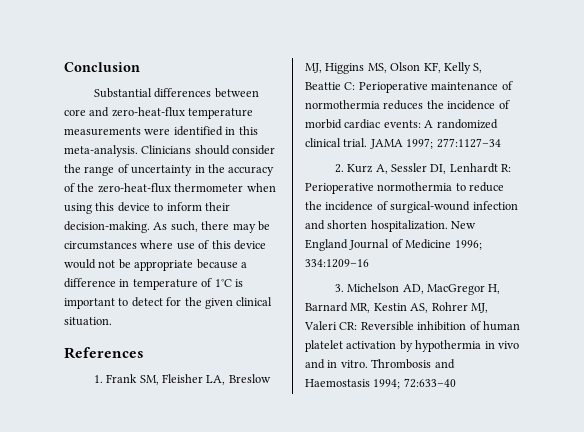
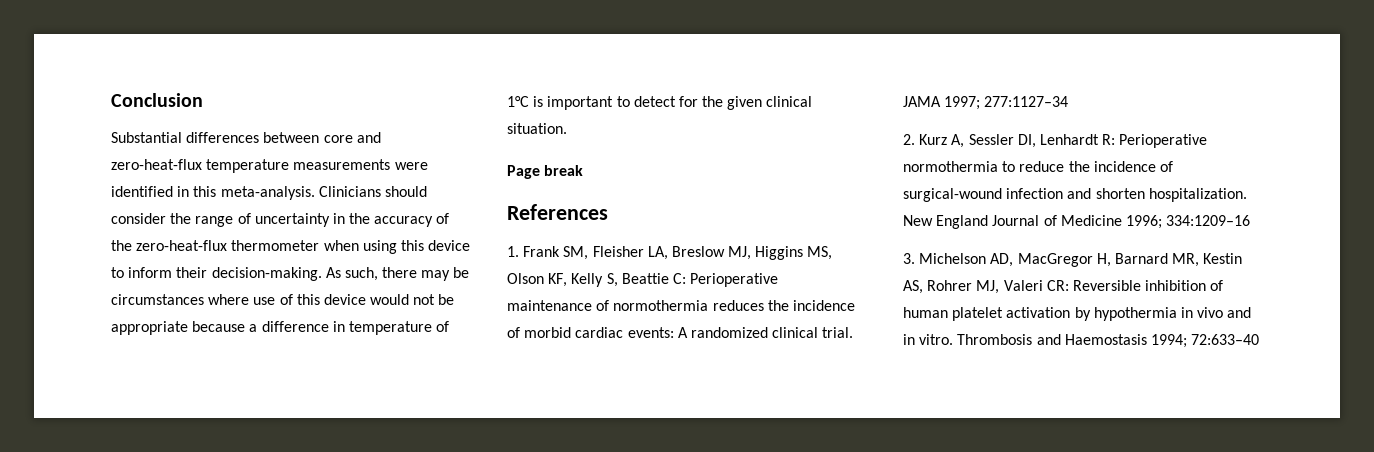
+ Page break

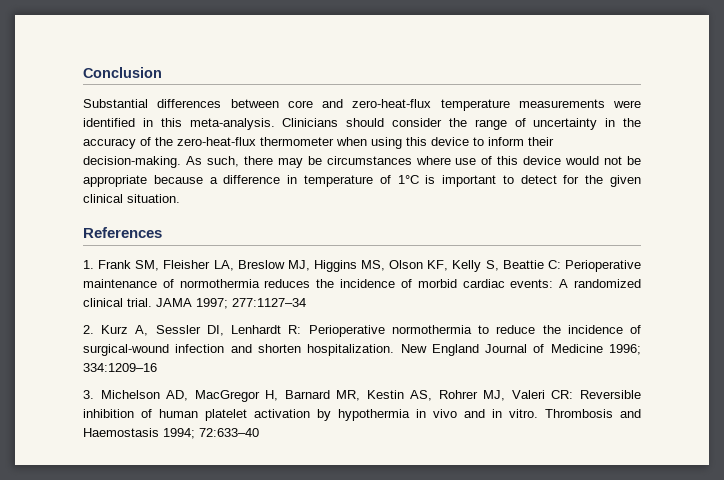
- Page break

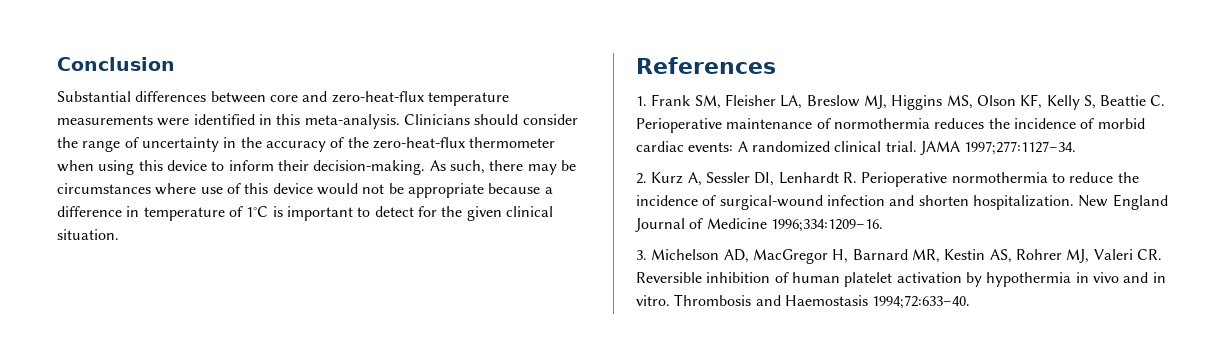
- 1. Frank SM, Fleisher LA, Breslow MJ, Higgins MS, Olson KF, Kelly S, Beattie C: Perioperative maintenance of normothermia reduces the incidence of morbid cardiac events: A randomized clinical trial.
+ 1. Frank SM, Fleisher LA, Breslow MJ, Higgins MS, Olson KF, Kelly S, Beattie C. Perioperative maintenance of normothermia reduces the incidence of morbid cardiac events: A randomized clinical trial.
- JAMA 1997; 277:1127–34
+ JAMA 1997;277:1127–34.
- 2. Kurz A, Sessler DI, Lenhardt R: Perioperative normothermia to reduce the incidence of surgical-wound infection and shorten hospitalization.
+ 2. Kurz A, Sessler DI, Lenhardt R. Perioperative normothermia to reduce the incidence of surgical-wound infection and shorten hospitalization.
- New England Journal of Medicine 1996; 334:1209–16
+ New England Journal of Medicine 1996;334:1209–16.
- 3. Michelson AD, MacGregor H, Barnard MR, Kestin AS, Rohrer MJ, Valeri CR: Reversible inhibition of human platelet activation by hypothermia in vivo and in vitro.
+ 3. Michelson AD, MacGregor H, Barnard MR, Kestin AS, Rohrer MJ, Valeri CR. Reversible inhibition of human platelet activation by hypothermia in vivo and in vitro.
- Thrombosis and Haemostasis 1994; 72:633–40
+ Thrombosis and Haemostasis 1994;72:633–40.

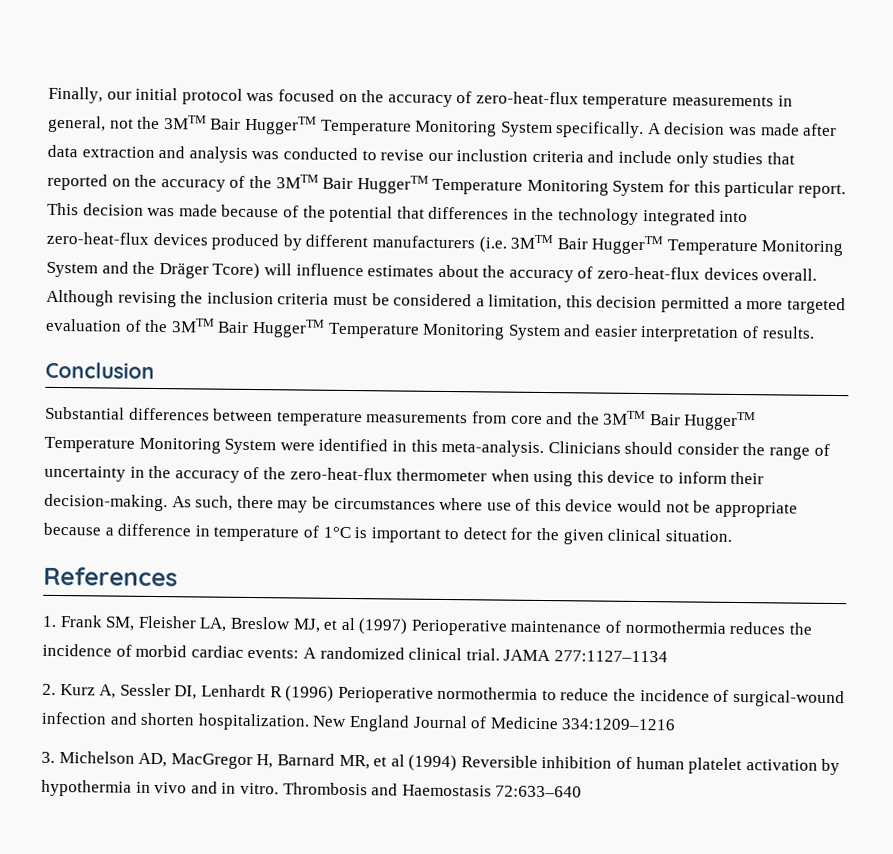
+ Finally, our initial protocol was focused on the accuracy of zero-heat-flux temperature measurements in general, not the 3MTM Bair HuggerTM Temperature Monitoring System specifically. A decision was made after data extraction and analysis was conducted to revise our inclustion criteria and include only studies that reported on the accuracy of the 3MTM Bair HuggerTM Temperature Monitoring System for this particular report. This decision was made because of the potential that differences in the technology integrated into zero-heat-flux devices produced by different manufacturers (i.e. 3MTM Bair HuggerTM Temperature Monitoring System and the Dräger Tcore) will influence estimates about the accuracy of zero-heat-flux devices overall. Although revising the inclusion criteria must be considered a limitation, this decision permitted a more targeted evaluation of the 3MTM Bair HuggerTM Temperature Monitoring System and easier interpretation of results.
  Conclusion
- Substantial differences between core and zero-heat-flux temperature measurements were identified in this meta-analysis.
+ Substantial differences between temperature measurements from core and the 3MTM Bair HuggerTM Temperature Monitoring System were identified in this meta-analysis.
- 1. Frank SM, Fleisher LA, Breslow MJ, Higgins MS, Olson KF, Kelly S, Beattie C. Perioperative maintenance of normothermia reduces the incidence of morbid cardiac events: A randomized clinical trial.
+ 1. Frank SM, Fleisher LA, Breslow MJ, et al (1997) Perioperative maintenance of normothermia reduces the incidence of morbid cardiac events: A randomized clinical trial.
- JAMA 1997;277:1127–34.
+ JAMA 277:1127–1134
- 2. Kurz A, Sessler DI, Lenhardt R. Perioperative normothermia to reduce the incidence of surgical-wound infection and shorten hospitalization.
+ 2. Kurz A, Sessler DI, Lenhardt R (1996) Perioperative normothermia to reduce the incidence of surgical-wound infection and shorten hospitalization.
- New England Journal of Medicine 1996;334:1209–16.
+ New England Journal of Medicine 334:1209–1216
- 3. Michelson AD, MacGregor H, Barnard MR, Kestin AS, Rohrer MJ, Valeri CR. Reversible inhibition of human platelet activation by hypothermia in vivo and in vitro.
+ 3. Michelson AD, MacGregor H, Barnard MR, et al (1994) Reversible inhibition of human platelet activation by hypothermia in vivo and in vitro.
- Thrombosis and Haemostasis 1994;72:633–40.
+ Thrombosis and Haemostasis 72:633–640

